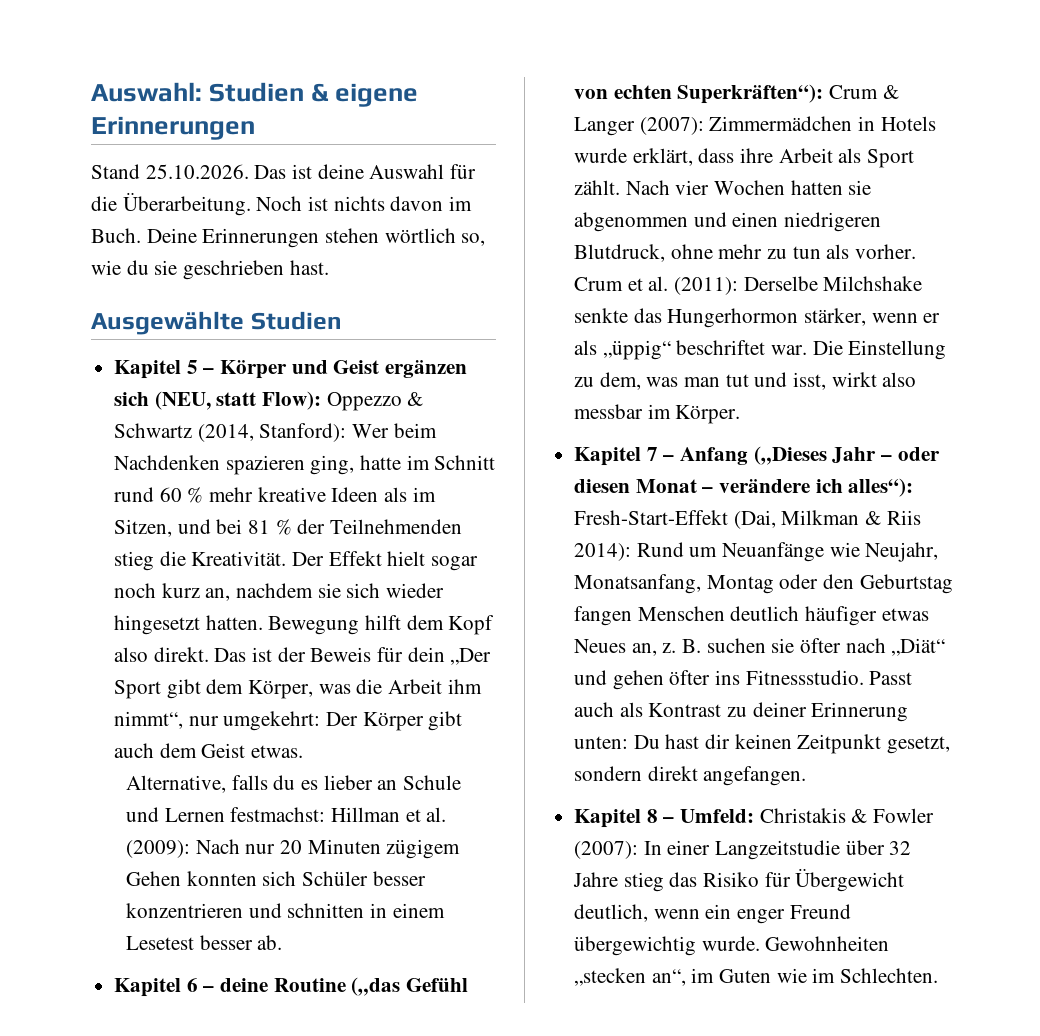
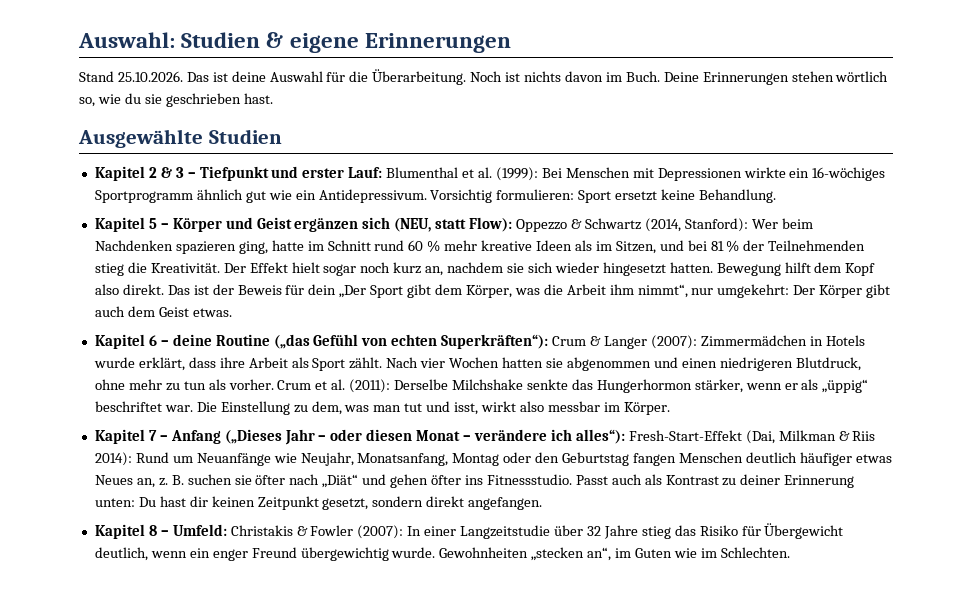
+ Kapitel 2 & 3 – Tiefpunkt und erster Lauf: Blumenthal et al. (1999): Bei Menschen mit Depressionen wirkte ein 16-wöchiges Sportprogramm ähnlich gut wie ein Antidepressivum. Vorsichtig formulieren: Sport ersetzt keine Behandlung.
- Alternative, falls du es lieber an Schule und Lernen festmachst: Hillman et al. (2009): Nach nur 20 Minuten zügigem Gehen konnten sich Schüler besser konzentrieren und schnitten in einem Lesetest besser ab.

